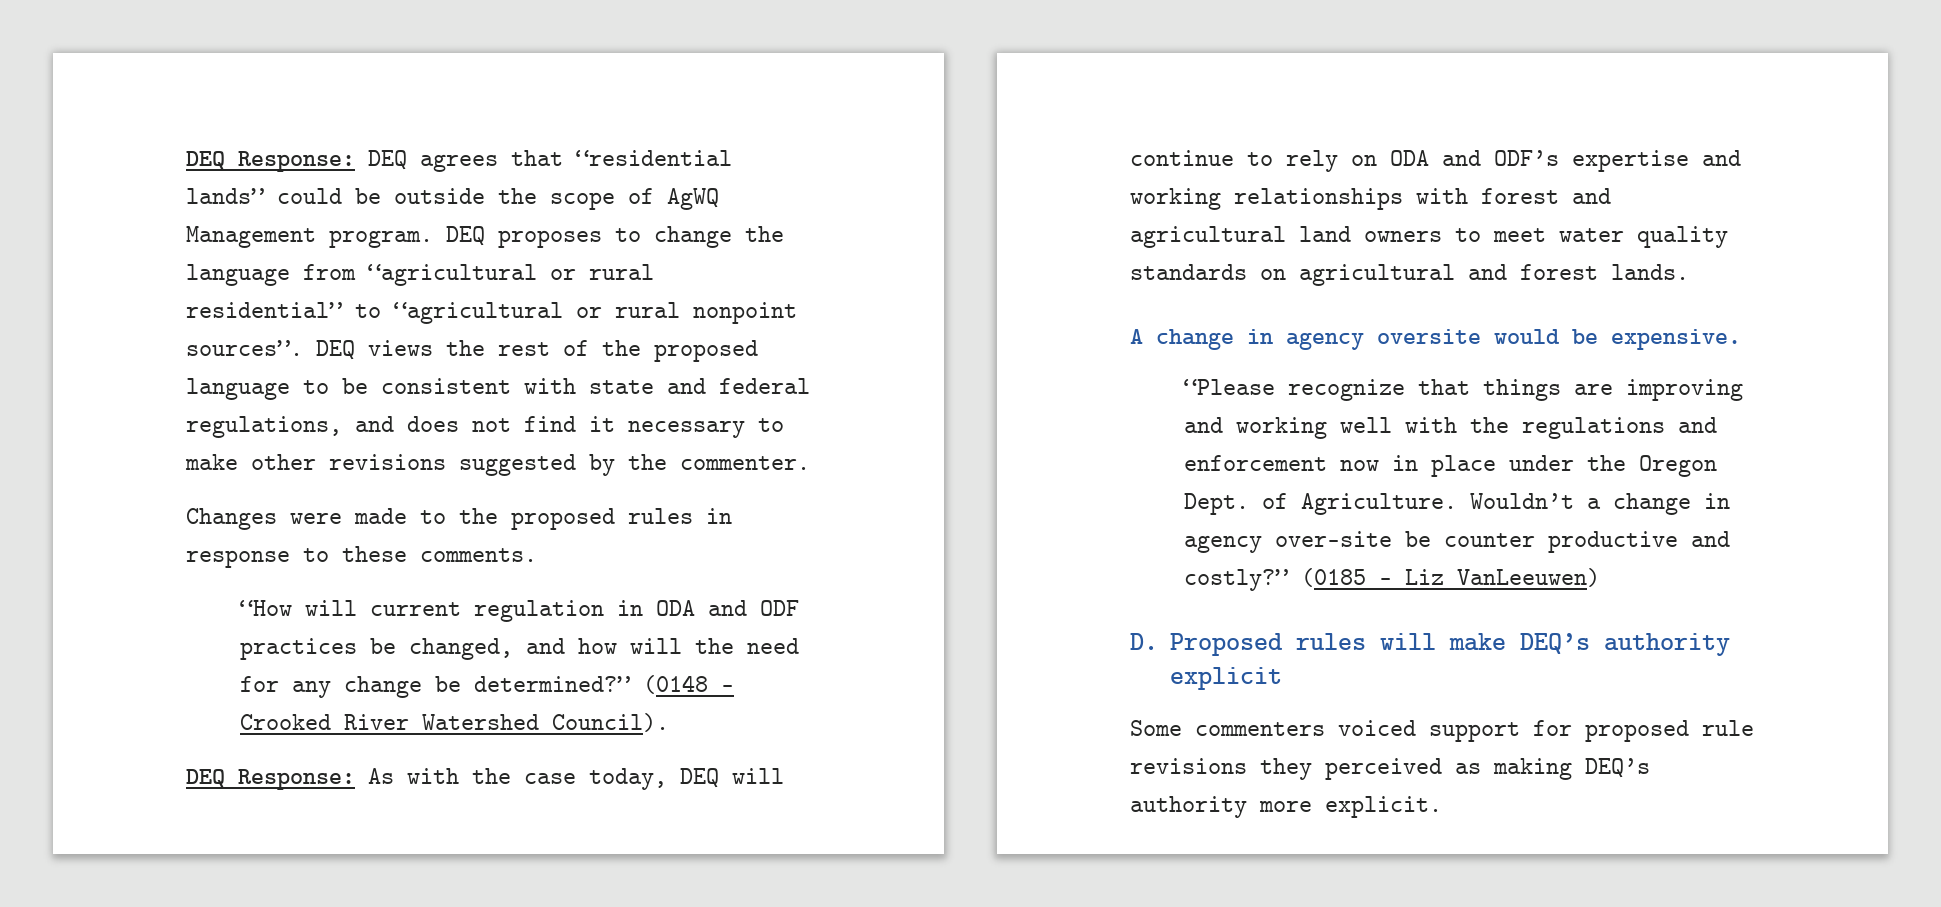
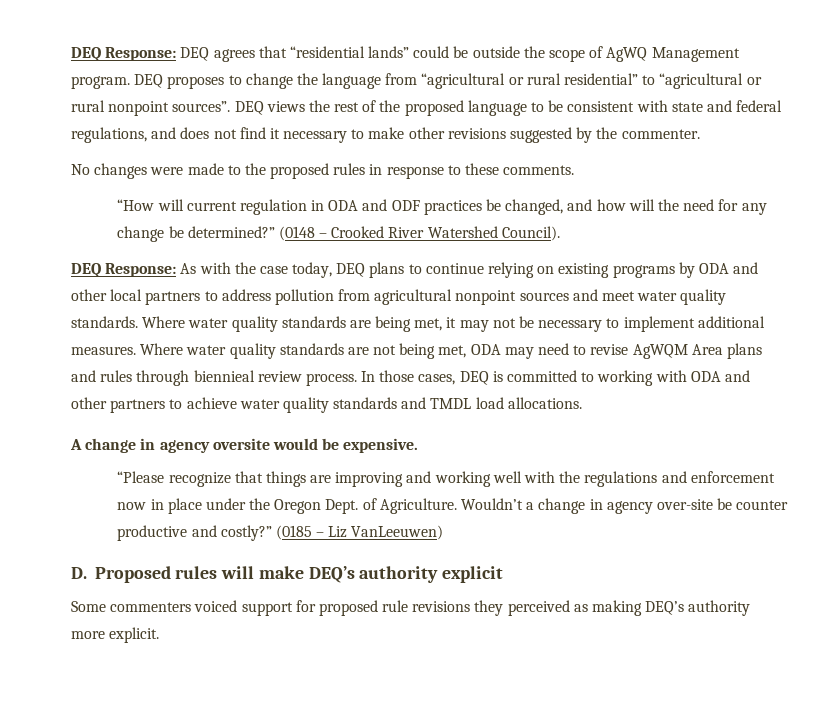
- Changes were made to the proposed rules in response to these comments.
+ No changes were made to the proposed rules in response to these comments.
- DEQ Response: As with the case today, DEQ will continue to rely on ODA and ODF’s expertise and working relationships with forest and agricultural land owners to meet water quality standards on agricultural and forest lands.
+ DEQ Response: As with the case today, DEQ plans to continue relying on existing programs by ODA and other local partners to address pollution from agricultural nonpoint sources and meet water quality standards. Where water quality standards are being met, it may not be necessary to implement additional measures. Where water quality standards are not being met, ODA may need to revise AgWQM Area plans and rules through biennieal review process. In those cases, DEQ is committed to working with ODA and other partners to achieve water quality standards and TMDL load allocations.

